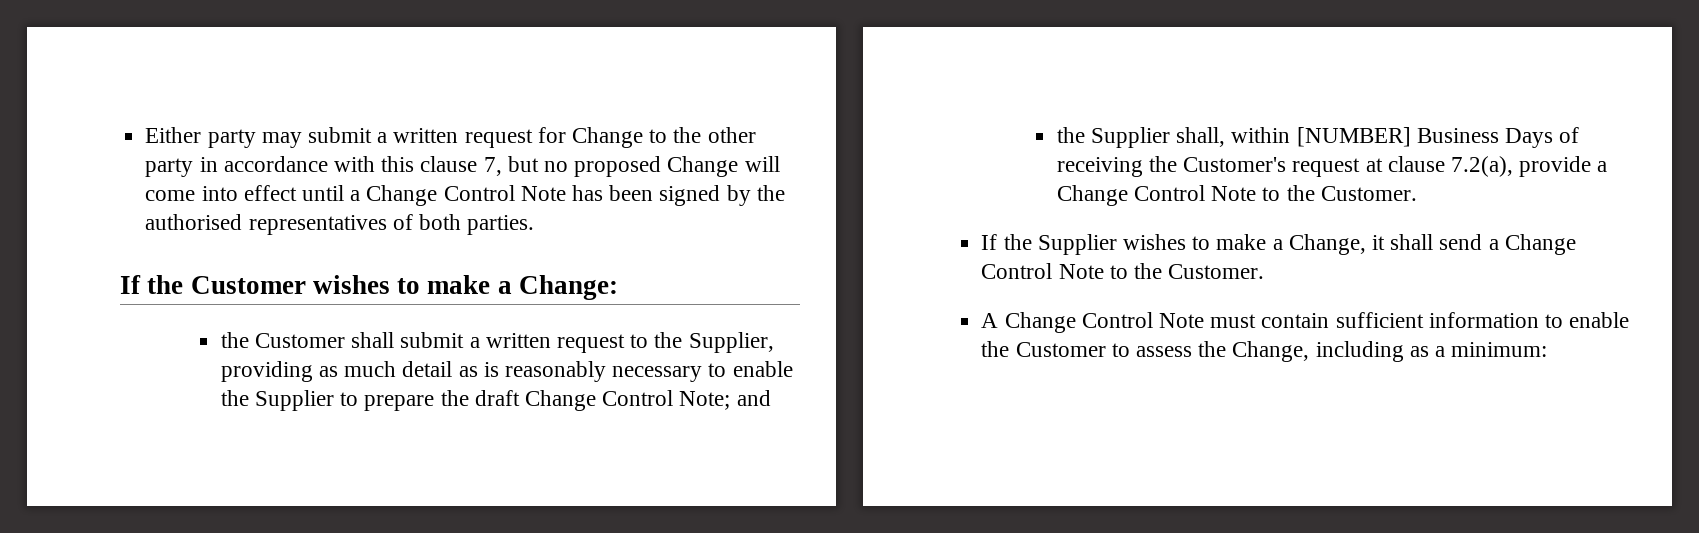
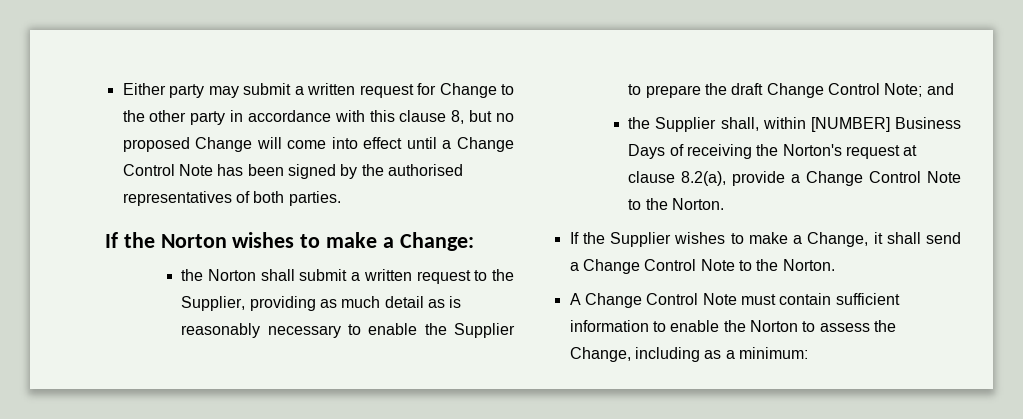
- Either party may submit a written request for Change to the other party in accordance with this clause 7, but no proposed Change will come into effect until a Change Control Note has been signed by the authorised representatives of both parties.
+ Either party may submit a written request for Change to the other party in accordance with this clause 8, but no proposed Change will come into effect until a Change Control Note has been signed by the authorised representatives of both parties.
- If the Customer wishes to make a Change:
+ If the Norton wishes to make a Change:
- the Customer shall submit a written request to the Supplier, providing as much detail as is reasonably necessary to enable the Supplier to prepare the draft Change Control Note; and
+ the Norton shall submit a written request to the Supplier, providing as much detail as is reasonably necessary to enable the Supplier to prepare the draft Change Control Note; and
- the Supplier shall, within [NUMBER] Business Days of receiving the Customer's request at clause 7.2(a), provide a Change Control Note to the Customer.
+ the Supplier shall, within [NUMBER] Business Days of receiving the Norton's request at clause 8.2(a), provide a Change Control Note to the Norton.
- If the Supplier wishes to make a Change, it shall send a Change Control Note to the Customer.
+ If the Supplier wishes to make a Change, it shall send a Change Control Note to the Norton.
- A Change Control Note must contain sufficient information to enable the Customer to assess the Change, including as a minimum:
+ A Change Control Note must contain sufficient information to enable the Norton to assess the Change, including as a minimum:

